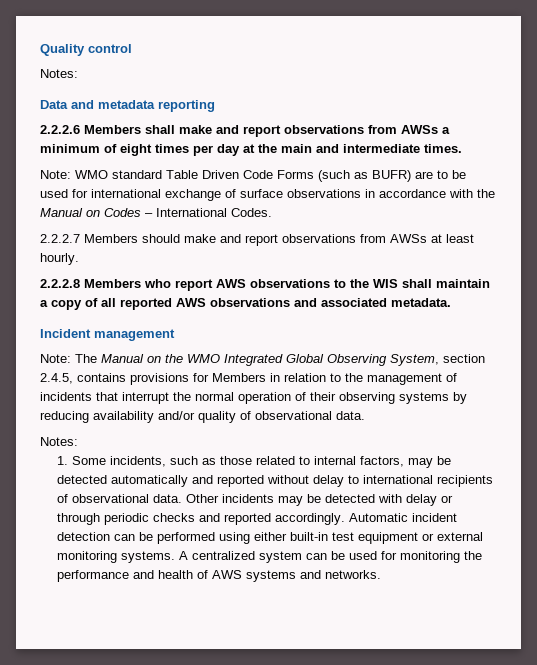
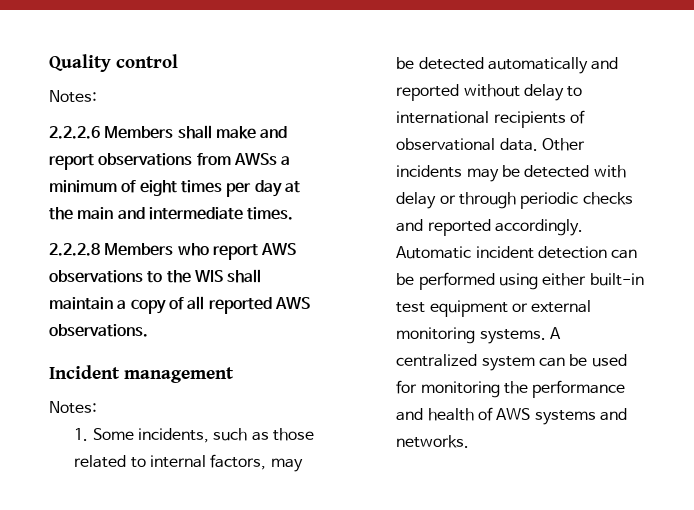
- Data and metadata reporting
- Note: WMO standard Table Driven Code Forms (such as BUFR) are to be used for international exchange of surface observations in accordance with the Manual on Codes – International Codes.
- 2.2.2.7 Members should make and report observations from AWSs at least hourly.
- 2.2.2.8 Members who report AWS observations to the WIS shall maintain a copy of all reported AWS observations and associated metadata.
+ 2.2.2.8 Members who report AWS observations to the WIS shall maintain a copy of all reported AWS observations.
  Incident management
- Note: The Manual on the WMO Integrated Global Observing System, section 2.4.5, contains provisions for Members in relation to the management of incidents that interrupt the normal operation of their observing systems by reducing availability and/or quality of observational data.

